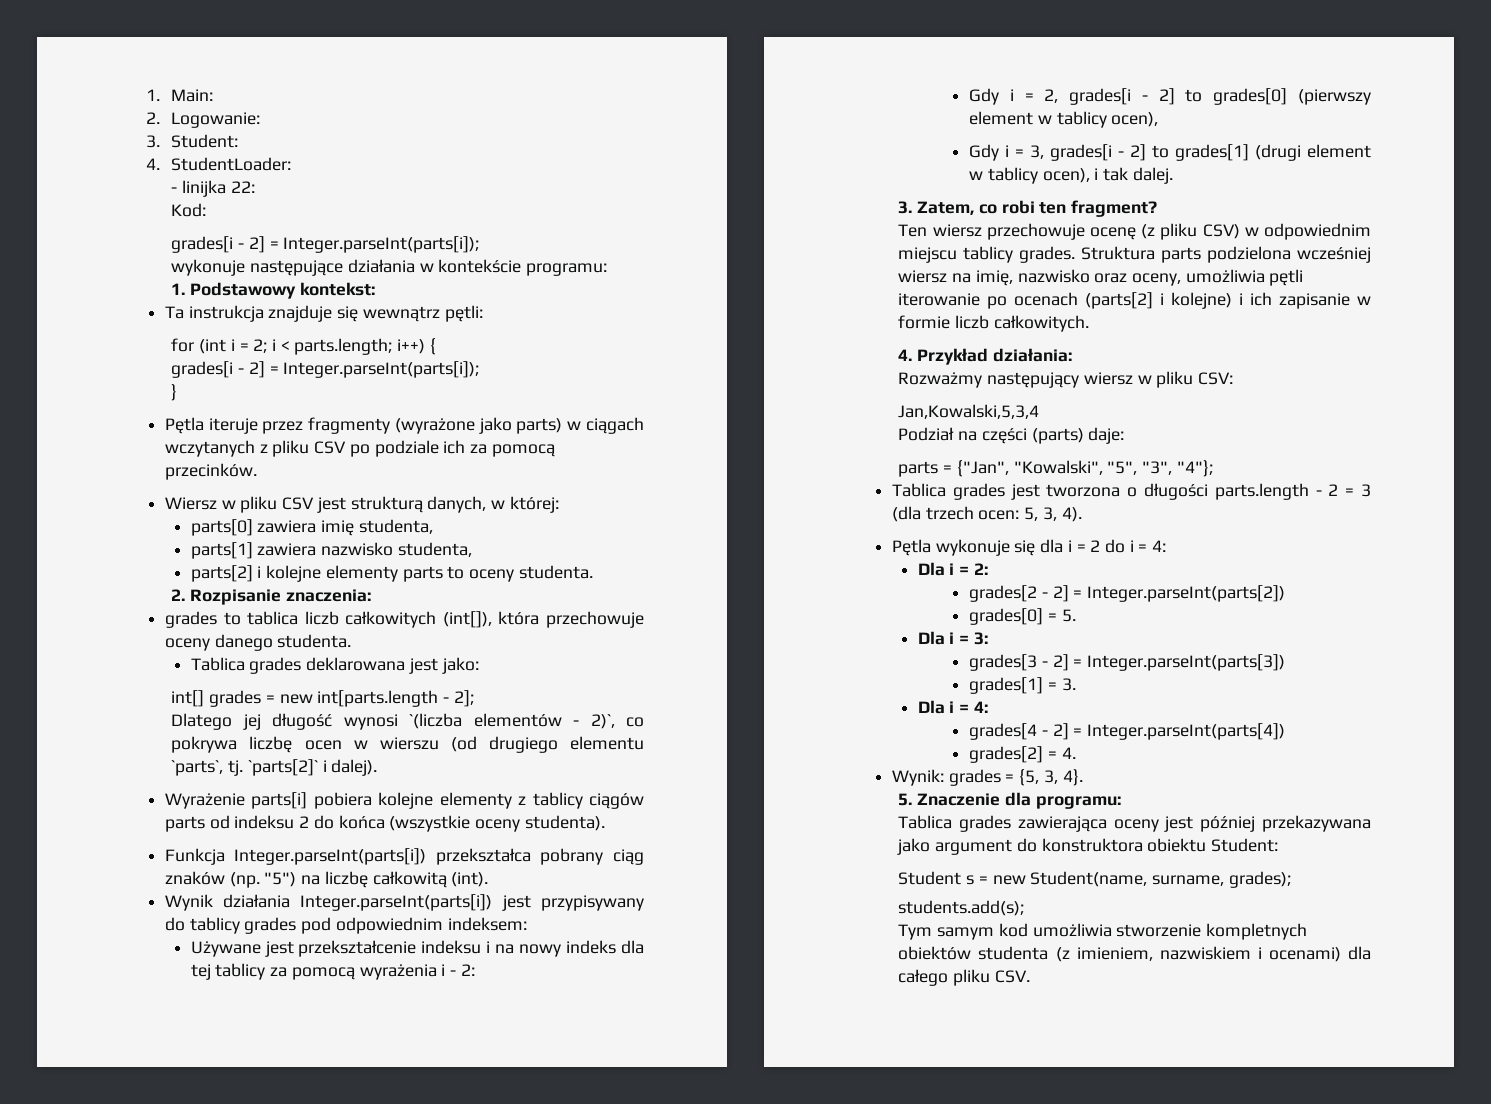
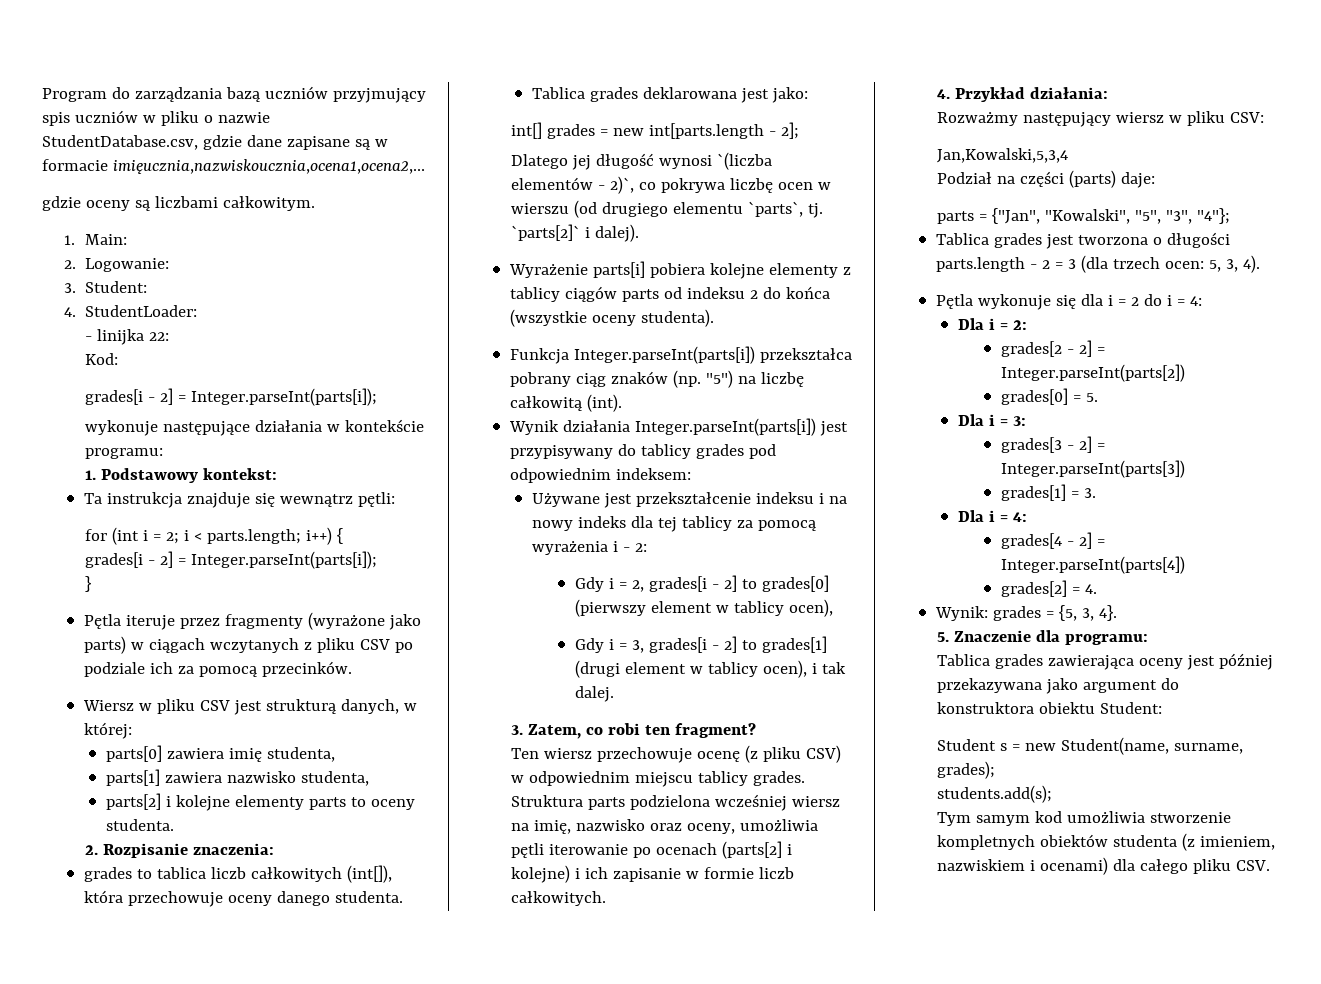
+ Program do zarządzania bazą uczniów przyjmujący spis uczniów w pliku o nazwie StudentDatabase.csv, gdzie dane zapisane są w formacie imięucznia,nazwiskoucznia,ocena1,ocena2,…
+ gdzie oceny są liczbami całkowitym.

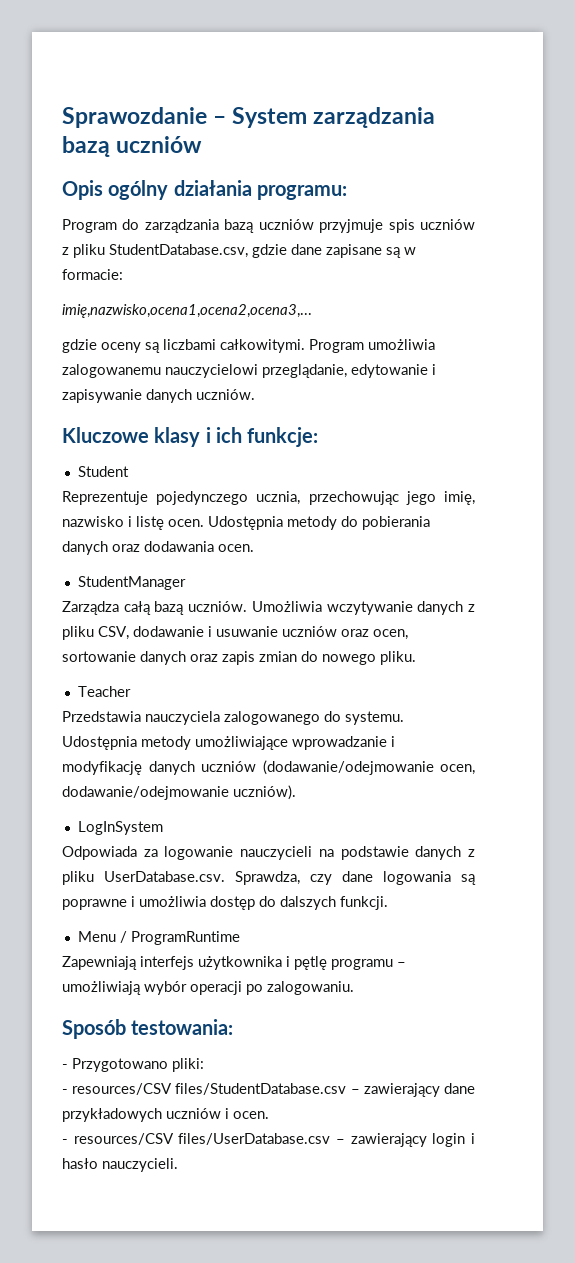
+ Sprawozdanie – System zarządzania bazą uczniów
+ Opis ogólny działania programu:
- Program do zarządzania bazą uczniów przyjmujący spis uczniów w pliku o nazwie StudentDatabase.csv, gdzie dane zapisane są w formacie imięucznia,nazwiskoucznia,ocena1,ocena2,…
+ Program do zarządzania bazą uczniów przyjmuje spis uczniów z pliku StudentDatabase.csv, gdzie dane zapisane są w formacie:
+ imię,nazwisko,ocena1,ocena2,ocena3,...
- gdzie oceny są liczbami całkowitym.
- 1. Main:
- 2. Logowanie:
- 3. Student:
- 4. StudentLoader:
- - linijka 22:
- Kod:
- grades[i - 2] = Integer.parseInt(parts[i]);
- wykonuje następujące działania w kontekście programu:
- 1. Podstawowy kontekst:
- Ta instrukcja znajduje się wewnątrz pętli:
- for (int i = 2; i < parts.length; i++) {
- grades[i - 2] = Integer.parseInt(parts[i]);
- }
- Pętla iteruje przez fragmenty (wyrażone jako parts) w ciągach wczytanych z pliku CSV po podziale ich za pomocą przecinków.
- Wiersz w pliku CSV jest strukturą danych, w której:
- parts[0] zawiera imię studenta,
- parts[1] zawiera nazwisko studenta,
- parts[2] i kolejne elementy parts to oceny studenta.
- 2. Rozpisanie znaczenia:
- grades to tablica liczb całkowitych (int[]), która przechowuje oceny danego studenta.
- Tablica grades deklarowana jest jako:
- int[] grades = new int[parts.length - 2];
- Dlatego jej długość wynosi `(liczba elementów - 2)`, co pokrywa liczbę ocen w wierszu (od drugiego elementu `parts`, tj. `parts[2]` i dalej).
- Wyrażenie parts[i] pobiera kolejne elementy z tablicy ciągów parts od indeksu 2 do końca (wszystkie oceny studenta).
- Funkcja Integer.parseInt(parts[i]) przekształca pobrany ciąg znaków (np. "5") na liczbę całkowitą (int).
- Wynik działania Integer.parseInt(parts[i]) jest przypisywany do tablicy grades pod odpowiednim indeksem:
- Używane jest przekształcenie indeksu i na nowy indeks dla tej tablicy za pomocą wyrażenia i - 2:
- Gdy i = 2, grades[i - 2] to grades[0] (pierwszy element w tablicy ocen),
- Gdy i = 3, grades[i - 2] to grades[1] (drugi element w tablicy ocen), i tak dalej.
- 3. Zatem, co robi ten fragment?
- Ten wiersz przechowuje ocenę (z pliku CSV) w odpowiednim miejscu tablicy grades. Struktura parts podzielona wcześniej wiersz na imię, nazwisko oraz oceny, umożliwia pętli iterowanie po ocenach (parts[2] i kolejne) i ich zapisanie w formie liczb całkowitych.
- 4. Przykład działania:
- Rozważmy następujący wiersz w pliku CSV:
- Jan,Kowalski,5,3,4
- Podział na części (parts) daje:
- parts = {"Jan", "Kowalski", "5", "3", "4"};
- Tablica grades jest tworzona o długości parts.length - 2 = 3 (dla trzech ocen: 5, 3, 4).
- Pętla wykonuje się dla i = 2 do i = 4:
- Dla i = 2:
- grades[2 - 2] = Integer.parseInt(parts[2])
- grades[0] = 5.
- Dla i = 3:
- grades[3 - 2] = Integer.parseInt(parts[3])
- grades[1] = 3.
- Dla i = 4:
- grades[4 - 2] = Integer.parseInt(parts[4])
- grades[2] = 4.
- Wynik: grades = {5, 3, 4}.
- 5. Znaczenie dla programu:
- Tablica grades zawierająca oceny jest później przekazywana jako argument do konstruktora obiektu Student:
- Student s = new Student(name, surname, grades);
- students.add(s);
- Tym samym kod umożliwia stworzenie kompletnych obiektów studenta (z imieniem, nazwiskiem i ocenami) dla całego pliku CSV.
+ gdzie oceny są liczbami całkowitymi. Program umożliwia zalogowanemu nauczycielowi przeglądanie, edytowanie i zapisywanie danych uczniów.
+ Kluczowe klasy i ich funkcje:
+ Student
+ Reprezentuje pojedynczego ucznia, przechowując jego imię, nazwisko i listę ocen. Udostępnia metody do pobierania danych oraz dodawania ocen.
+ StudentManager
+ Zarządza całą bazą uczniów. Umożliwia wczytywanie danych z pliku CSV, dodawanie i usuwanie uczniów oraz ocen, sortowanie danych oraz zapis zmian do nowego pliku.
+ Teacher
+ Przedstawia nauczyciela zalogowanego do systemu. Udostępnia metody umożliwiające wprowadzanie i modyfikację danych uczniów (dodawanie/odejmowanie ocen, dodawanie/odejmowanie uczniów).
+ LogInSystem
+ Odpowiada za logowanie nauczycieli na podstawie danych z pliku UserDatabase.csv. Sprawdza, czy dane logowania są poprawne i umożliwia dostęp do dalszych funkcji.
+ Menu / ProgramRuntime
+ Zapewniają interfejs użytkownika i pętlę programu – umożliwiają wybór operacji po zalogowaniu.
+ Sposób testowania:
+ - Przygotowano pliki:
+ - resources/CSV files/StudentDatabase.csv – zawierający dane przykładowych uczniów i ocen.
+ - resources/CSV files/UserDatabase.csv – zawierający login i hasło nauczycieli.

